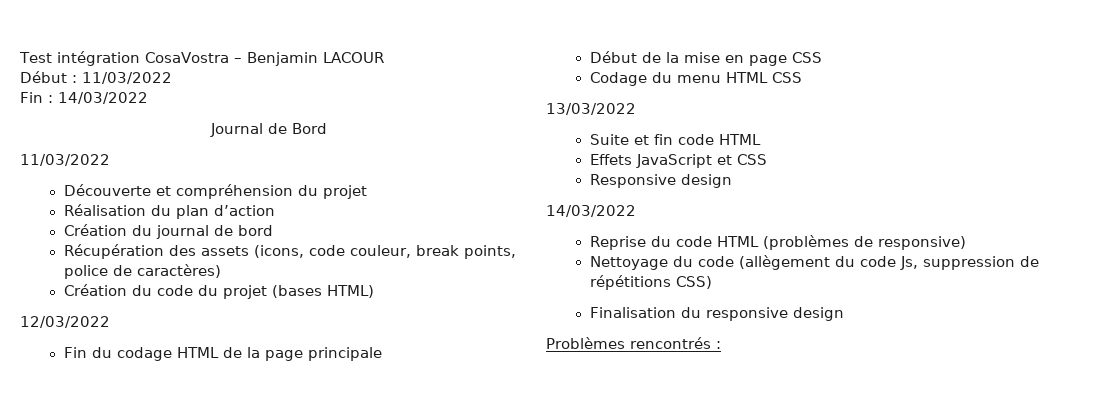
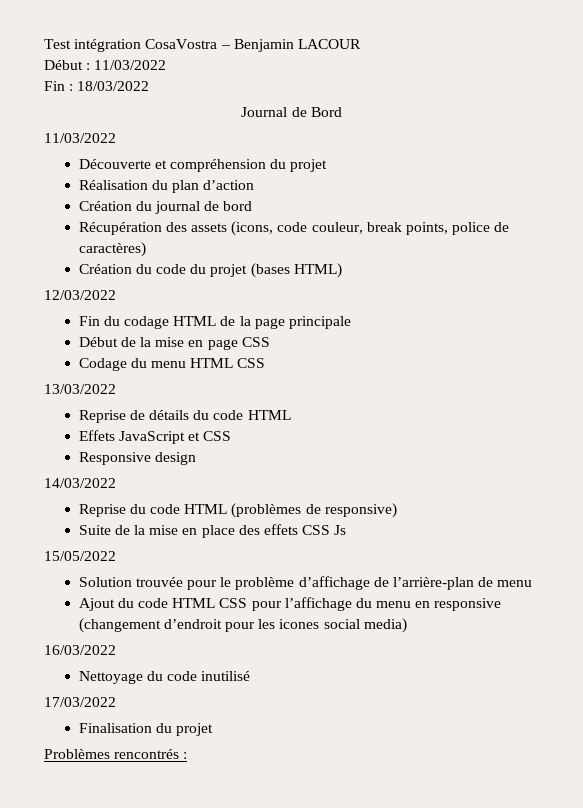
- Fin : 14/03/2022
+ Fin : 18/03/2022
- Suite et fin code HTML
+ Reprise de détails du code HTML
- Nettoyage du code (allègement du code Js, suppression de répétitions CSS)
+ Suite de la mise en place des effets CSS Js
+ 15/05/2022
+ Solution trouvée pour le problème d’affichage de l’arrière-plan de menu
+ Ajout du code HTML CSS pour l’affichage du menu en responsive (changement d’endroit pour les icones social media)
+ 16/03/2022
+ Nettoyage du code inutilisé
+ 17/03/2022
- Finalisation du responsive design
+ Finalisation du projet

